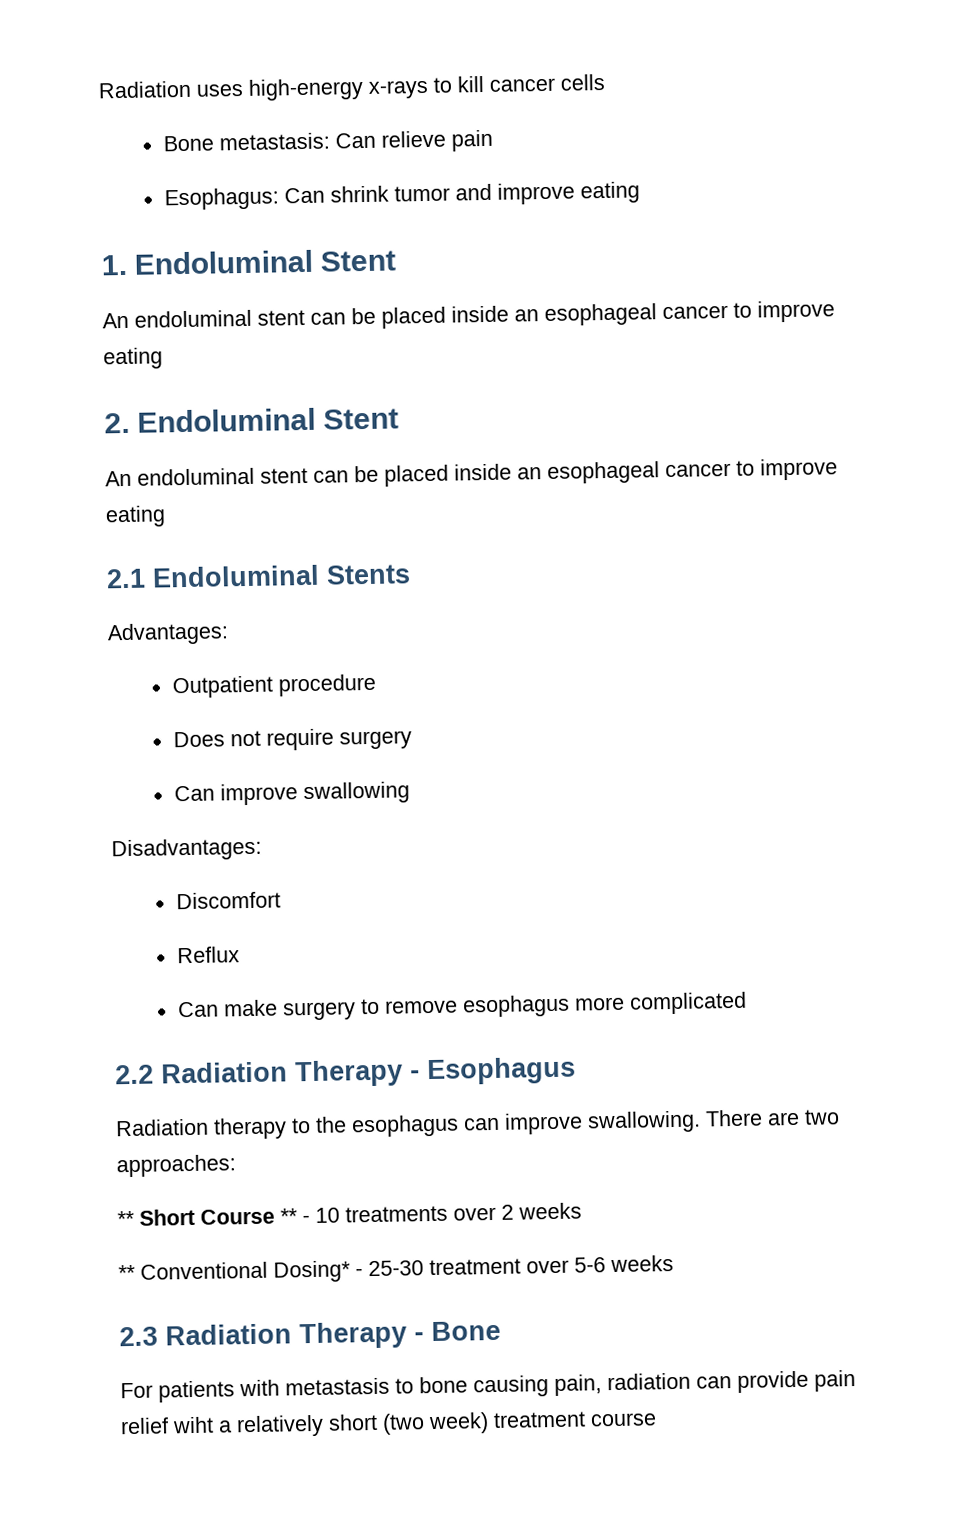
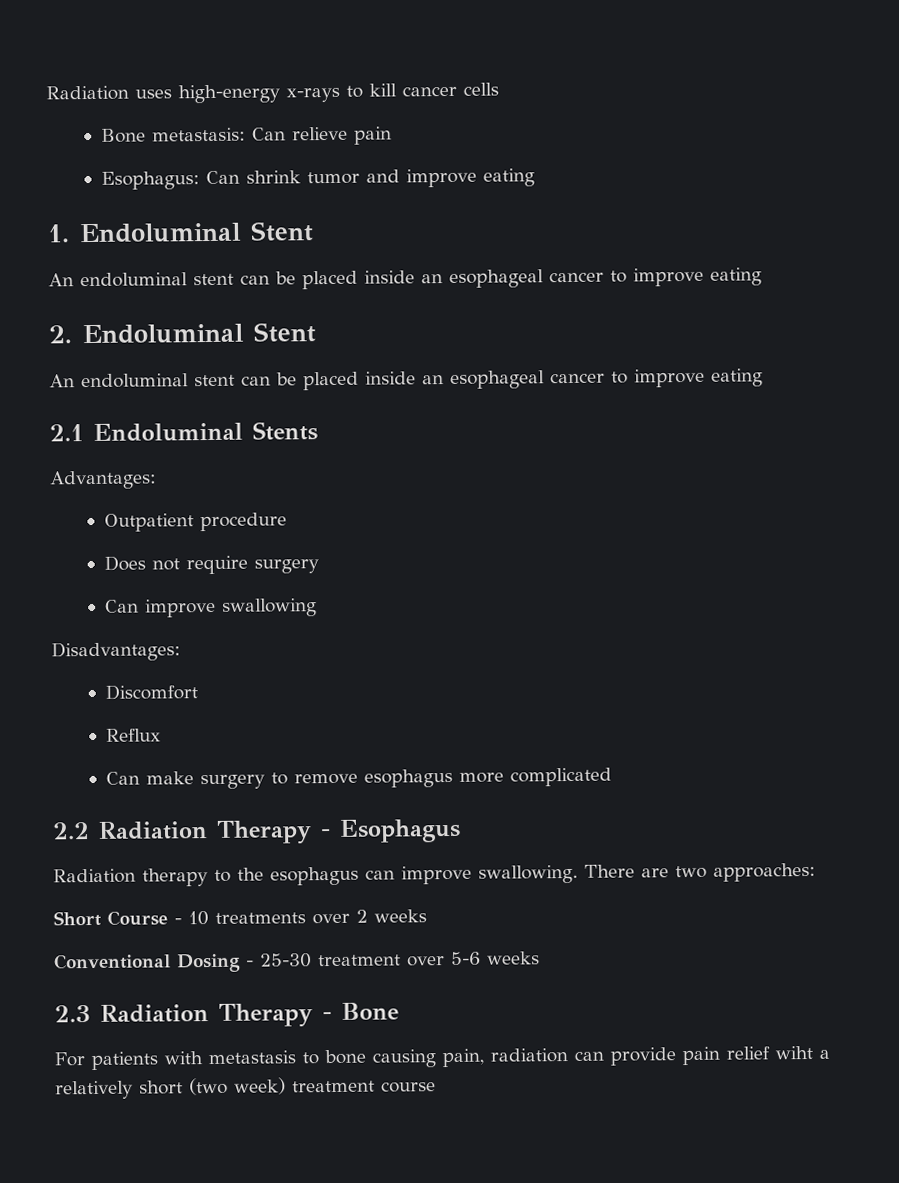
- ** Short Course ** - 10 treatments over 2 weeks
+ Short Course - 10 treatments over 2 weeks
- ** Conventional Dosing* - 25-30 treatment over 5-6 weeks
+ Conventional Dosing - 25-30 treatment over 5-6 weeks

